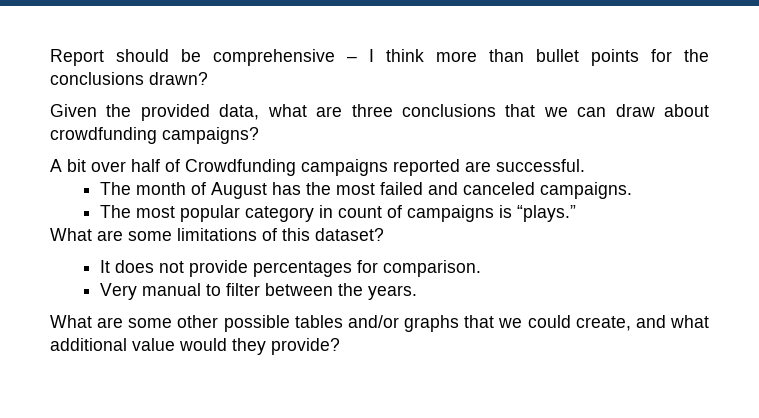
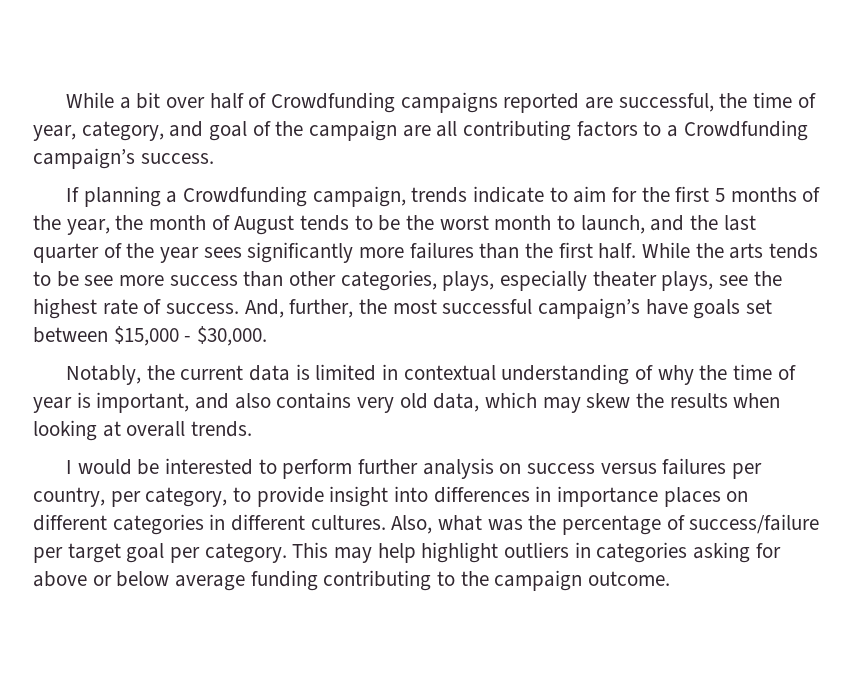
- Report should be comprehensive – I think more than bullet points for the conclusions drawn?
- Given the provided data, what are three conclusions that we can draw about crowdfunding campaigns?
- A bit over half of Crowdfunding campaigns reported are successful.
- The month of August has the most failed and canceled campaigns.
- The most popular category in count of campaigns is “plays.”
- What are some limitations of this dataset?
- It does not provide percentages for comparison.
- Very manual to filter between the years.
- What are some other possible tables and/or graphs that we could create, and what additional value would they provide?
+ While a bit over half of Crowdfunding campaigns reported are successful, the time of year, category, and goal of the campaign are all contributing factors to a Crowdfunding campaign’s success.
+ If planning a Crowdfunding campaign, trends indicate to aim for the first 5 months of the year, the month of August tends to be the worst month to launch, and the last quarter of the year sees significantly more failures than the first half. While the arts tends to be see more success than other categories, plays, especially theater plays, see the highest rate of success. And, further, the most successful campaign’s have goals set between $15,000 - $30,000.
+ Notably, the current data is limited in contextual understanding of why the time of year is important, and also contains very old data, which may skew the results when looking at overall trends.
+ I would be interested to perform further analysis on success versus failures per country, per category, to provide insight into differences in importance places on different categories in different cultures. Also, what was the percentage of success/failure per target goal per category. This may help highlight outliers in categories asking for above or below average funding contributing to the campaign outcome.

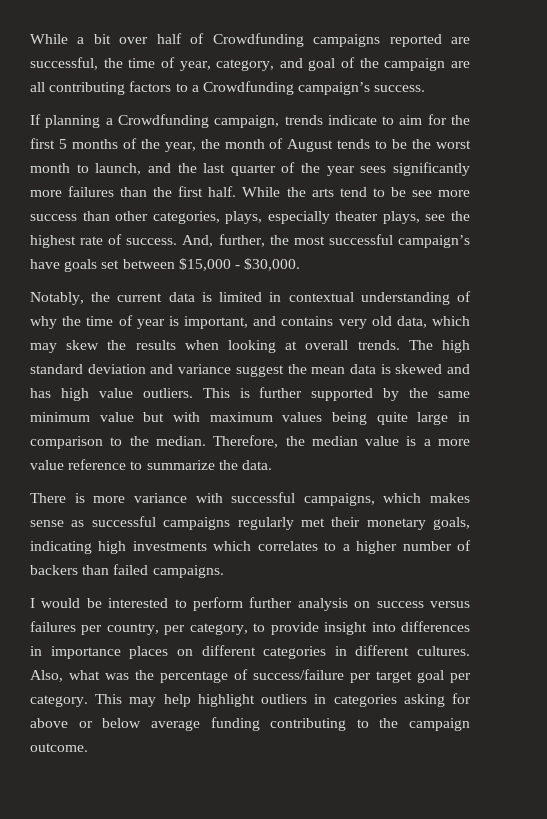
- While the arts tends to be see more success than other categories, plays, especially theater plays, see the highest rate of success.
+ While the arts tend to be see more success than other categories, plays, especially theater plays, see the highest rate of success.
- Notably, the current data is limited in contextual understanding of why the time of year is important, and also contains very old data, which may skew the results when looking at overall trends.
+ Notably, the current data is limited in contextual understanding of why the time of year is important, and contains very old data, which may skew the results when looking at overall trends. The high standard deviation and variance suggest the mean data is skewed and has high value outliers. This is further supported by the same minimum value but with maximum values being quite large in comparison to the median. Therefore, the median value is a more value reference to summarize the data.
+ There is more variance with successful campaigns, which makes sense as successful campaigns regularly met their monetary goals, indicating high investments which correlates to a higher number of backers than failed campaigns.

